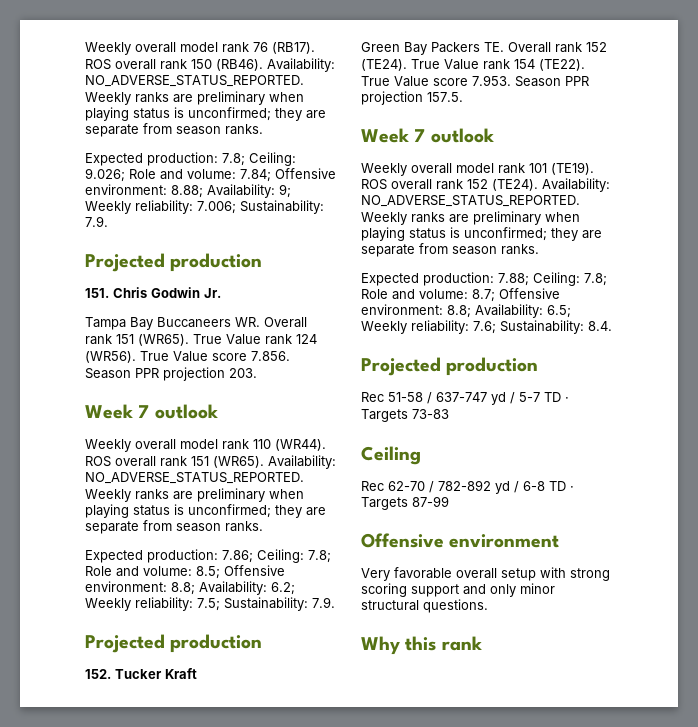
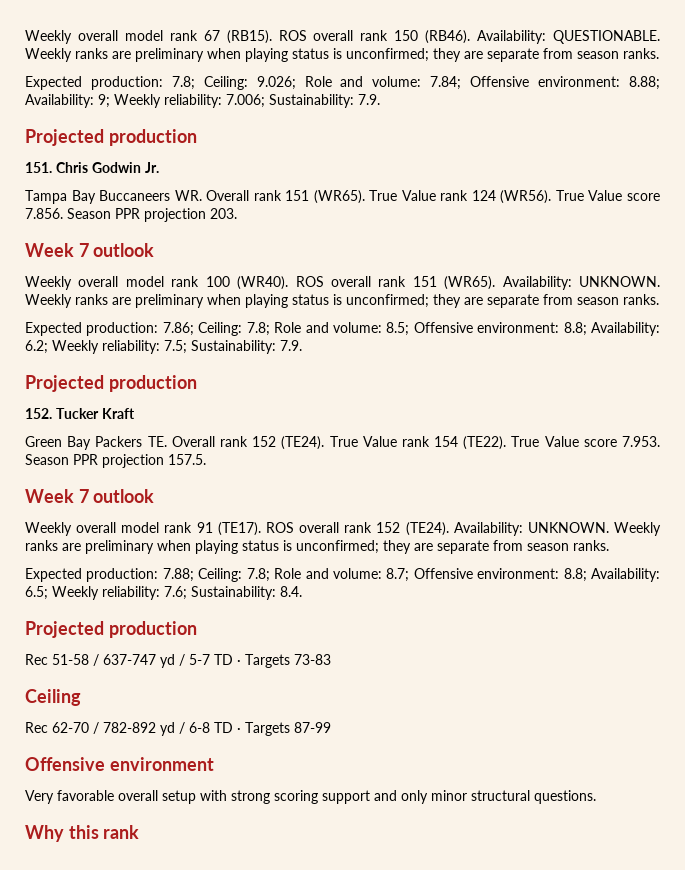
- Weekly overall model rank 76 (RB17).
+ Weekly overall model rank 67 (RB15).
- ROS overall rank 150 (RB46). Availability: NO_ADVERSE_STATUS_REPORTED.
+ ROS overall rank 150 (RB46). Availability: QUESTIONABLE.
- Weekly overall model rank 110 (WR44).
+ Weekly overall model rank 100 (WR40).
- ROS overall rank 151 (WR65). Availability: NO_ADVERSE_STATUS_REPORTED.
+ ROS overall rank 151 (WR65). Availability: UNKNOWN.
- Weekly overall model rank 101 (TE19).
+ Weekly overall model rank 91 (TE17).
- ROS overall rank 152 (TE24). Availability: NO_ADVERSE_STATUS_REPORTED.
+ ROS overall rank 152 (TE24). Availability: UNKNOWN.

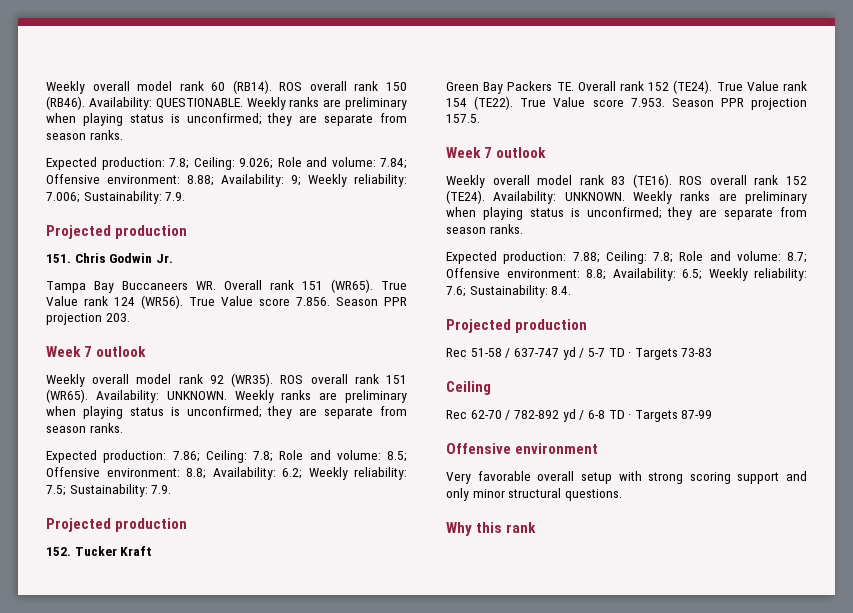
- Weekly overall model rank 67 (RB15).
+ Weekly overall model rank 60 (RB14).
- Weekly overall model rank 100 (WR40).
+ Weekly overall model rank 92 (WR35).
- Weekly overall model rank 91 (TE17).
+ Weekly overall model rank 83 (TE16).

